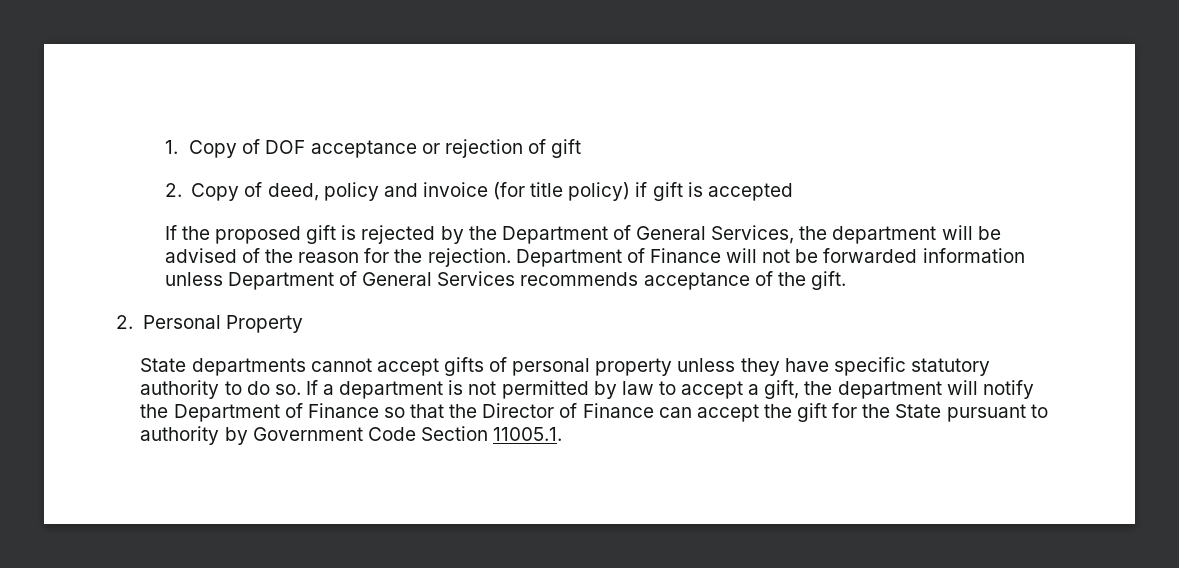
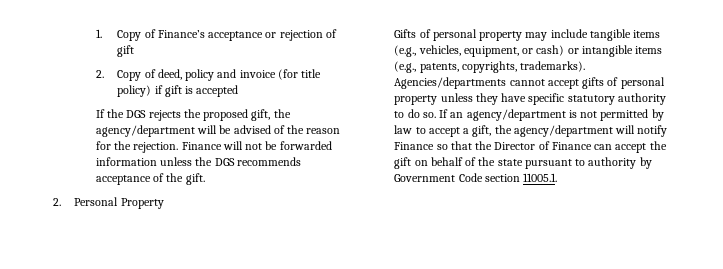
- 1. Copy of DOF acceptance or rejection of gift
+ 1. Copy of Finance’s acceptance or rejection of gift
- If the proposed gift is rejected by the Department of General Services, the department will be advised of the reason for the rejection.
+ If the DGS rejects the proposed gift, the agency/department will be advised of the reason for the rejection.
- Department of Finance will not be forwarded information unless Department of General Services recommends acceptance of the gift.
+ Finance will not be forwarded information unless the DGS recommends acceptance of the gift.
- State departments cannot accept gifts of personal property unless they have specific statutory authority to do so.
+ Gifts of personal property may include tangible items (e.g., vehicles, equipment, or cash) or intangible items (e.g., patents, copyrights, trademarks). Agencies/departments cannot accept gifts of personal property unless they have specific statutory authority to do so.
- If a department is not permitted by law to accept a gift, the department will notify the Department of Finance so that the Director of Finance can accept the gift for the State pursuant to authority by Government Code Section 11005.1.
+ If an agency/department is not permitted by law to accept a gift, the agency/department will notify Finance so that the Director of Finance can accept the gift on behalf of the state pursuant to authority by Government Code section 11005.1.

